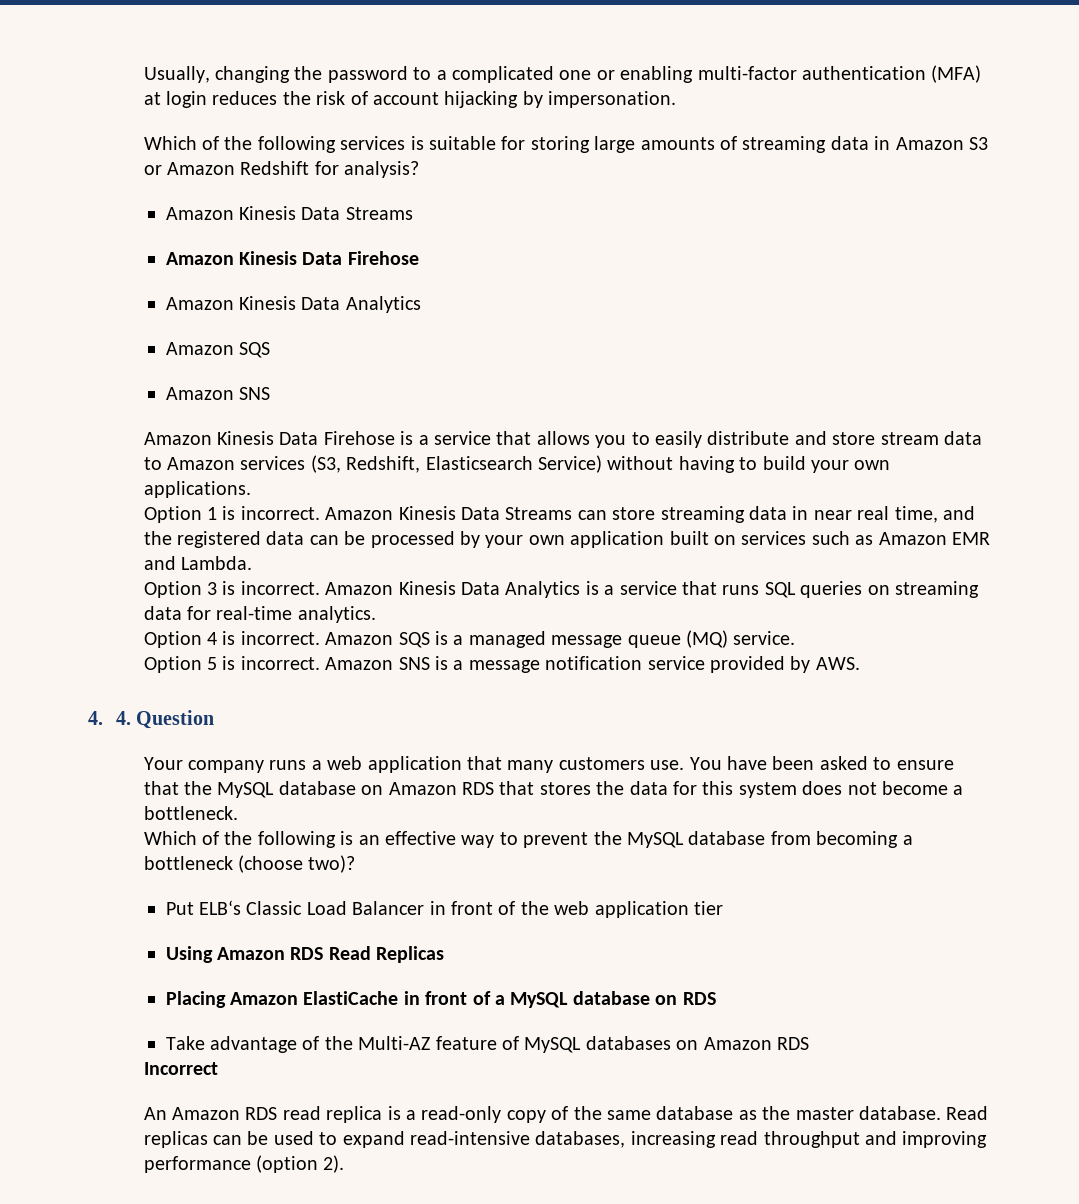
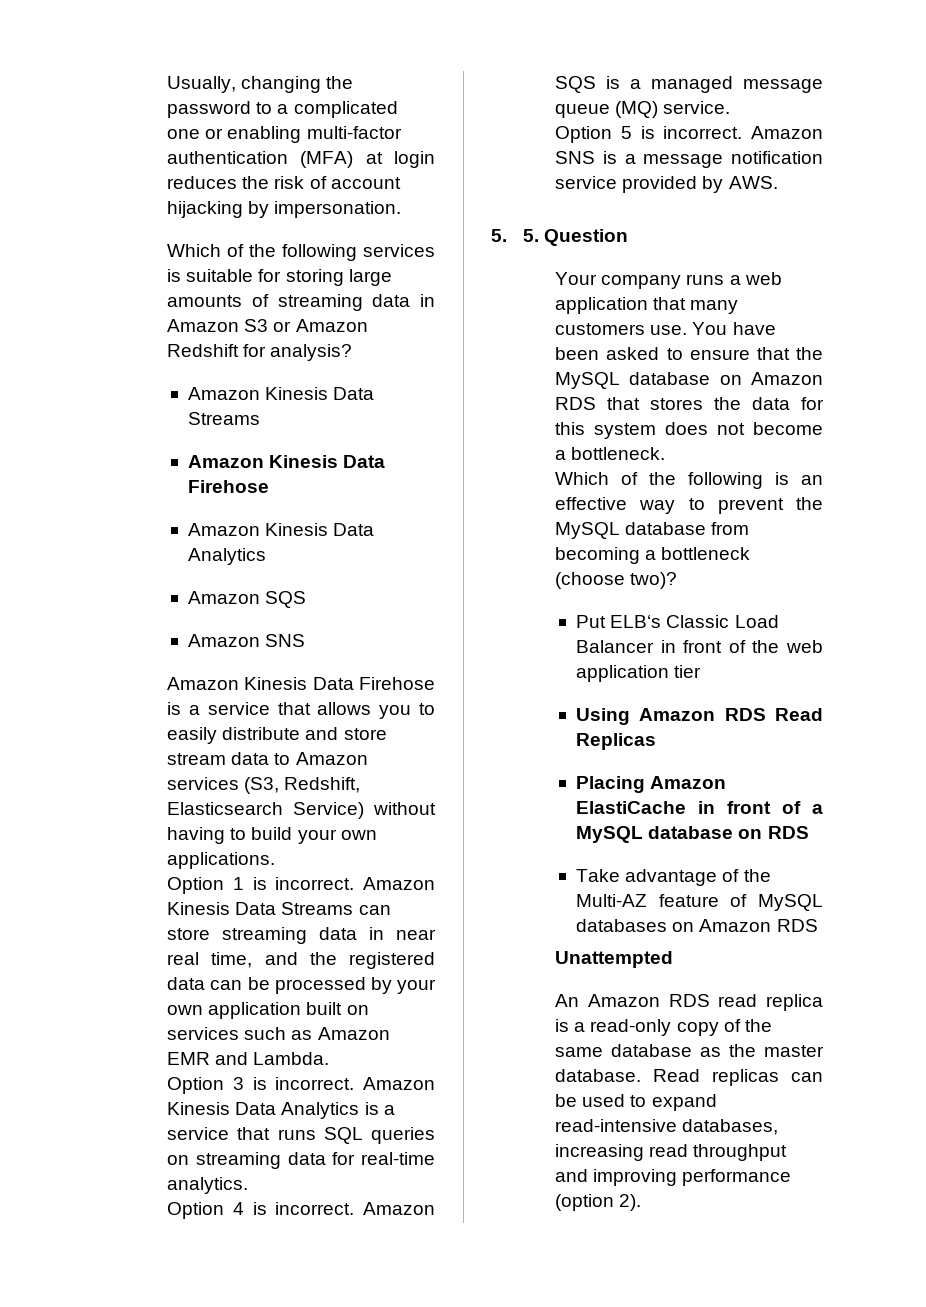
- 4. 4. Question
+ 5. 5. Question
- Incorrect
+ Unattempted

